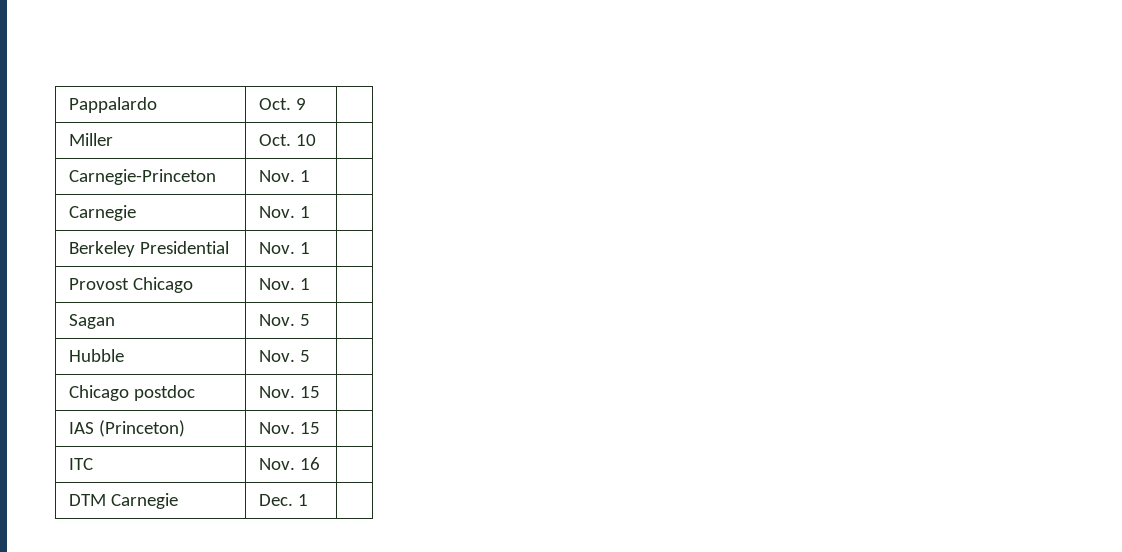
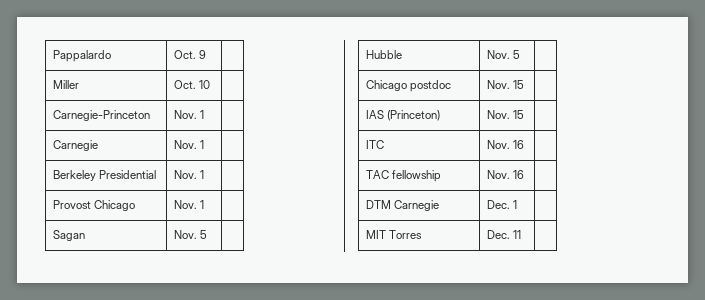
+ TAC fellowship | Nov. 16 |
+ MIT Torres | Dec. 11 |

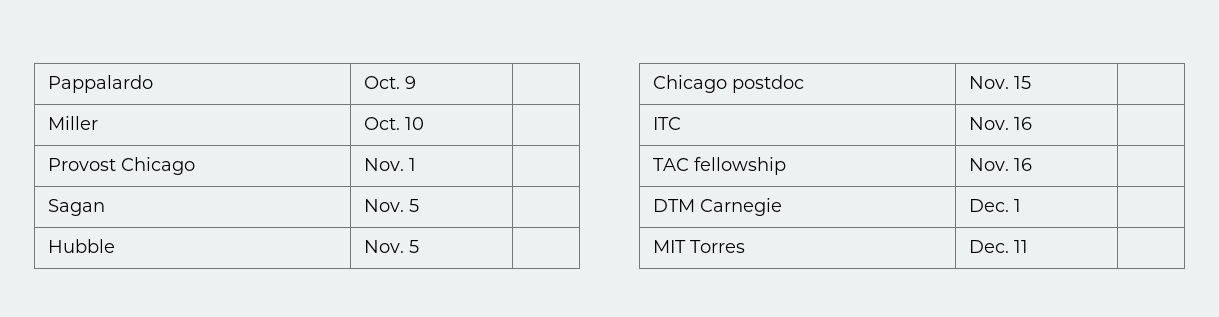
- Carnegie-Princeton | Nov. 1 |
- Carnegie | Nov. 1 |
- Berkeley Presidential | Nov. 1 |
- IAS (Princeton) | Nov. 15 |

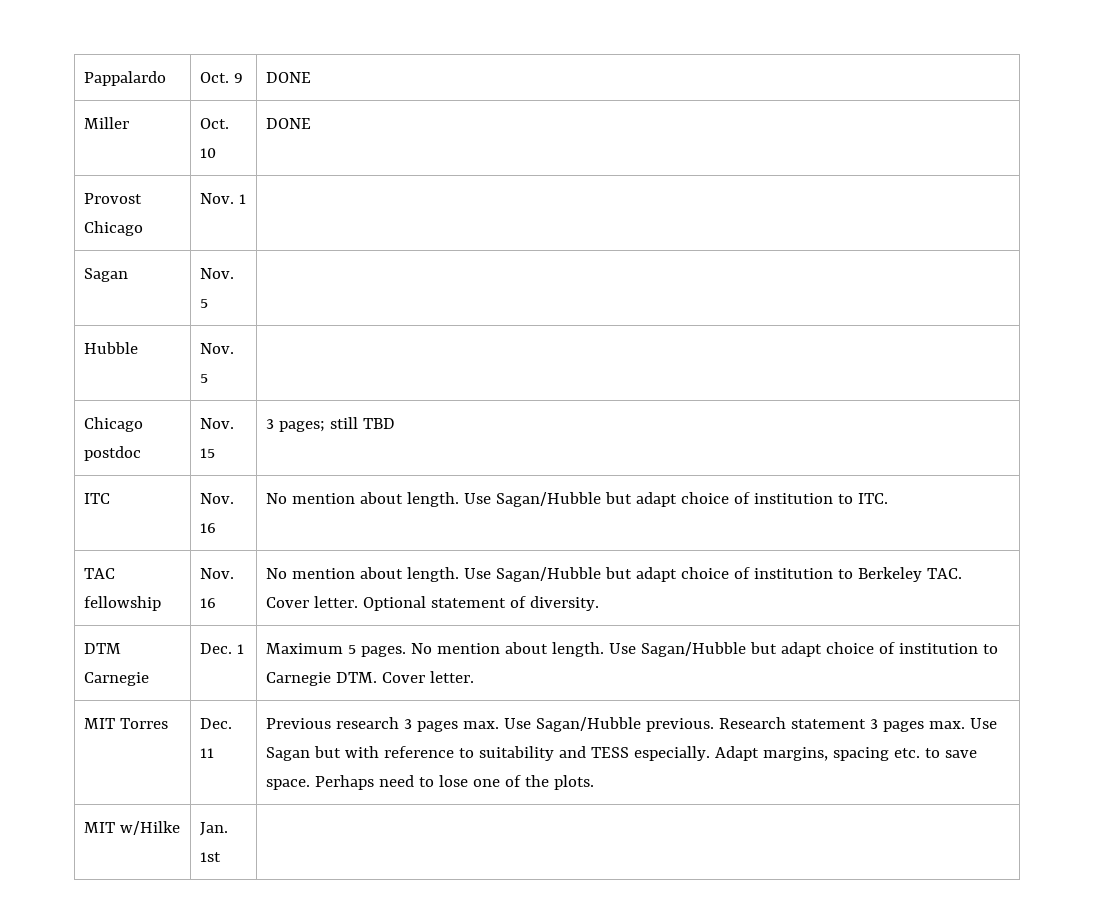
- Pappalardo | Oct. 9 |
+ Pappalardo | Oct. 9 | DONE
- Miller | Oct. 10 |
+ Miller | Oct. 10 | DONE
- Chicago postdoc | Nov. 15 |
+ Chicago postdoc | Nov. 15 | 3 pages; still TBD
- ITC | Nov. 16 |
- TAC fellowship | Nov. 16 |
- DTM Carnegie | Dec. 1 |
- MIT Torres | Dec. 11 |
+ ITC | Nov. 16 | No mention about length. Use Sagan/Hubble but adapt choice of institution to ITC.
+ TAC fellowship | Nov. 16 | No mention about length. Use Sagan/Hubble but adapt choice of institution to Berkeley TAC. Cover letter. Optional statement of diversity.
+ DTM Carnegie | Dec. 1 | Maximum 5 pages. No mention about length. Use Sagan/Hubble but adapt choice of institution to Carnegie DTM. Cover letter.
+ MIT Torres | Dec. 11 | Previous research 3 pages max. Use Sagan/Hubble previous. Research statement 3 pages max. Use Sagan but with reference to suitability and TESS especially. Adapt margins, spacing etc. to save space. Perhaps need to lose one of the plots.
+ MIT w/Hilke | Jan. 1st |

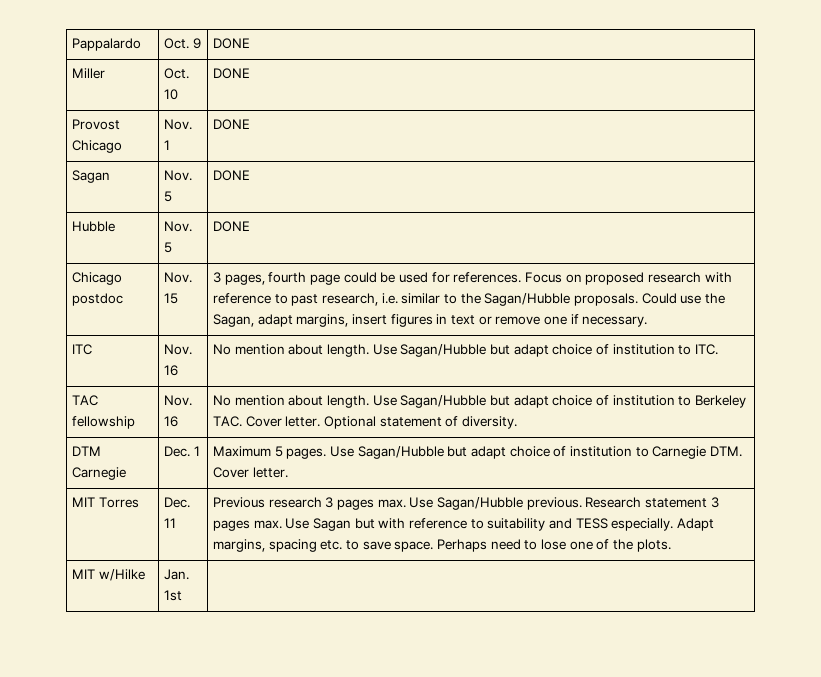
- Provost Chicago | Nov. 1 |
+ Provost Chicago | Nov. 1 | DONE
- Sagan | Nov. 5 |
+ Sagan | Nov. 5 | DONE
- Hubble | Nov. 5 |
+ Hubble | Nov. 5 | DONE
- 3 pages; still TBD
+ 3 pages, fourth page could be used for references. Focus on proposed research with reference to past research, i.e. similar to the Sagan/Hubble proposals. Could use the Sagan, adapt margins, insert figures in text or remove one if necessary.
- DTM Carnegie | Dec. 1 | Maximum 5 pages. No mention about length. Use Sagan/Hubble but adapt choice of institution to Carnegie DTM. Cover letter.
+ DTM Carnegie | Dec. 1 | Maximum 5 pages. Use Sagan/Hubble but adapt choice of institution to Carnegie DTM. Cover letter.

